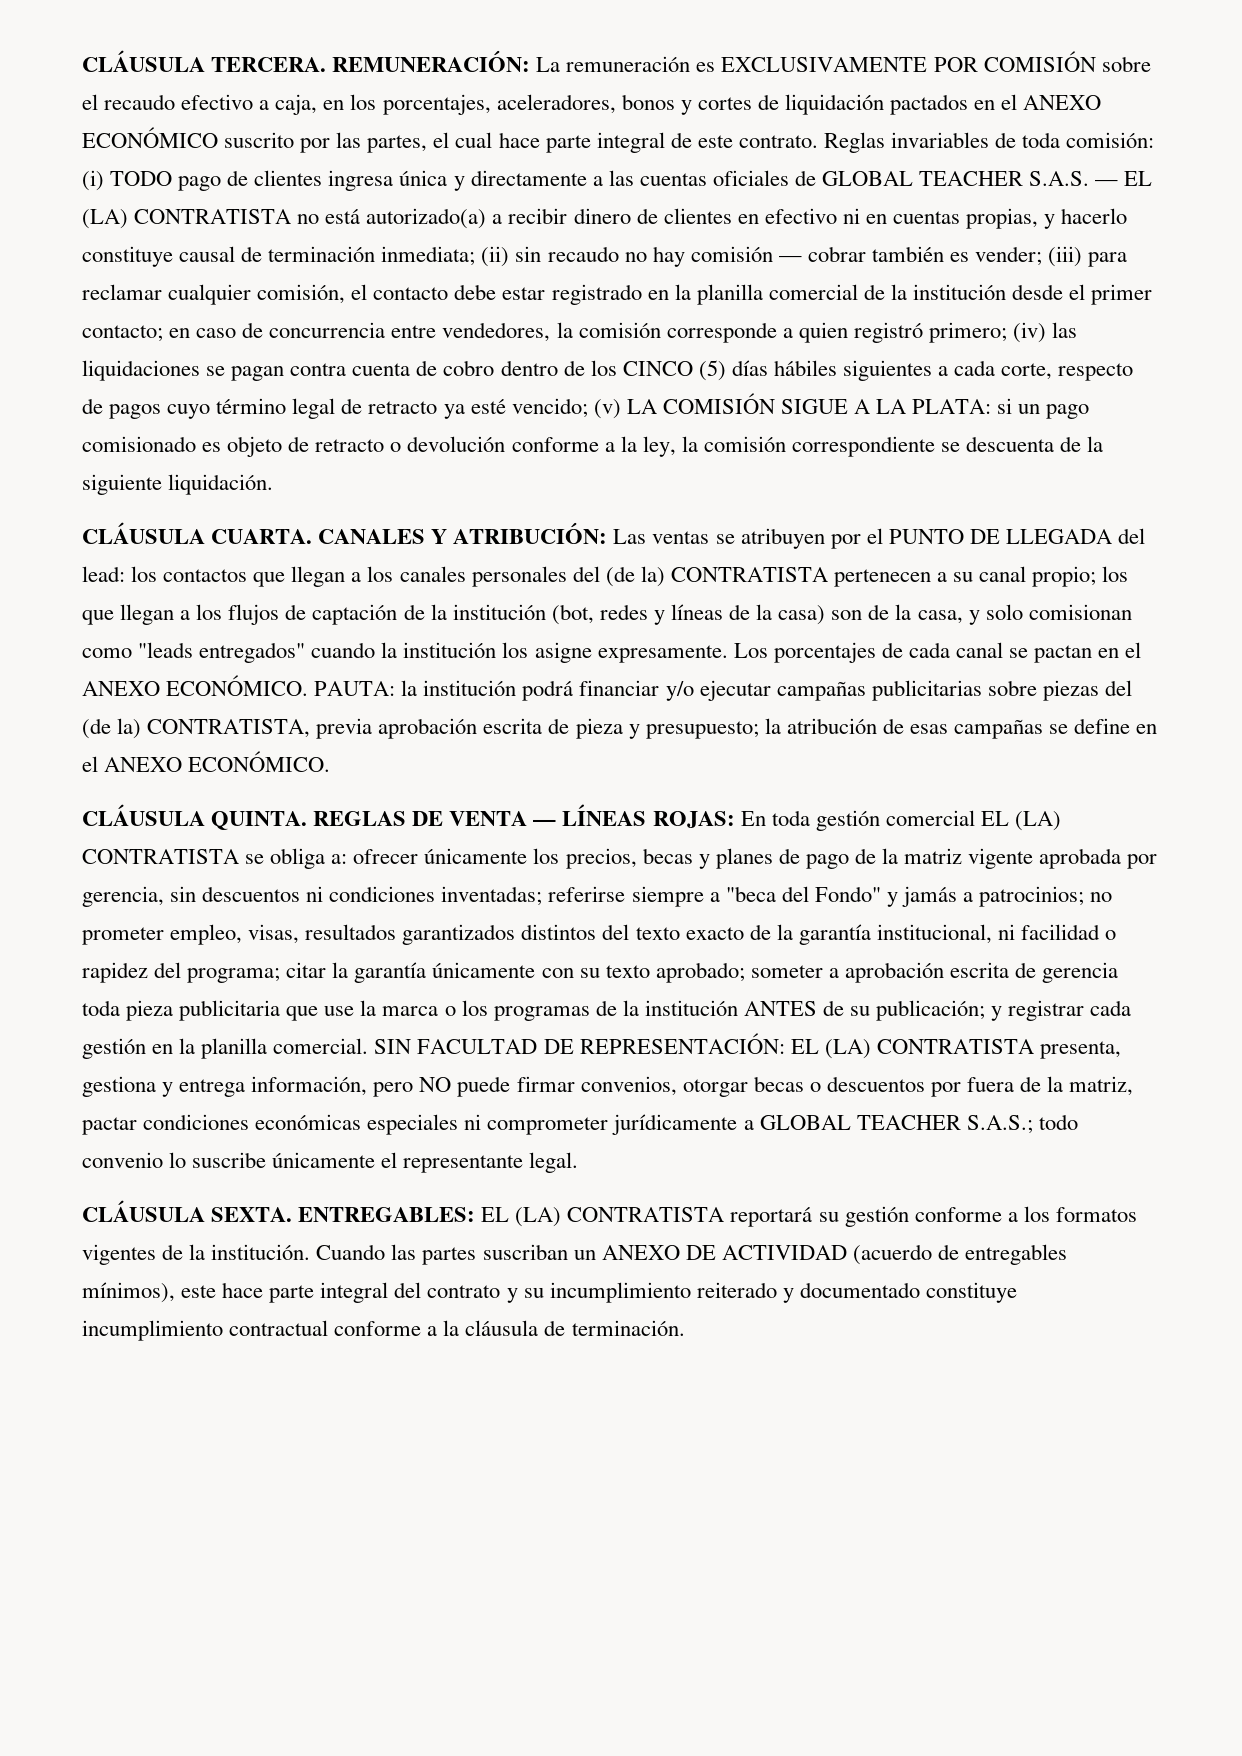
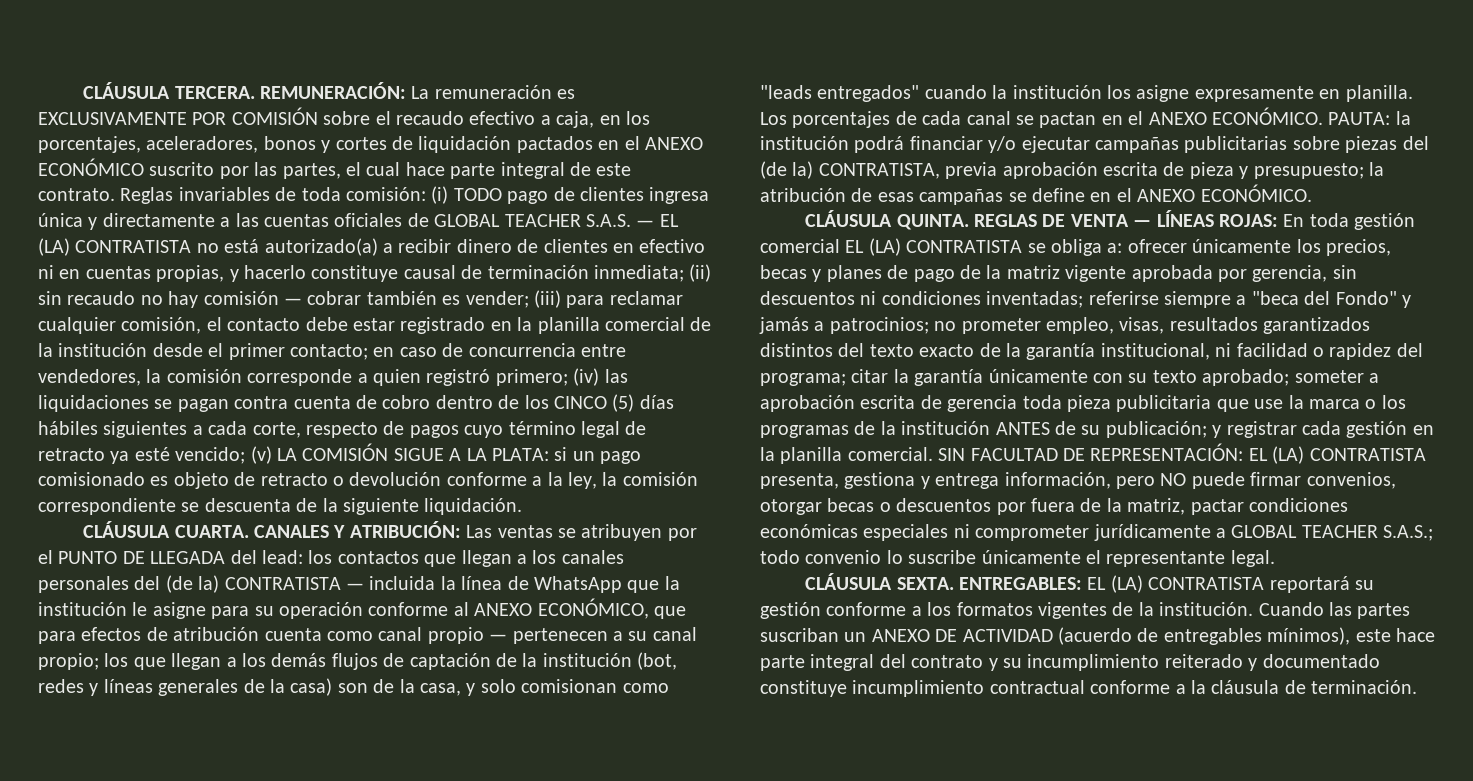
- los contactos que llegan a los canales personales del (de la) CONTRATISTA pertenecen a su canal propio;
+ los contactos que llegan a los canales personales del (de la) CONTRATISTA — incluida la línea de WhatsApp que la institución le asigne para su operación conforme al ANEXO ECONÓMICO, que para efectos de atribución cuenta como canal propio — pertenecen a su canal propio;
- los que llegan a los flujos de captación de la institución (bot, redes y líneas de la casa) son de la casa, y solo comisionan como "leads entregados" cuando la institución los asigne expresamente.
+ los que llegan a los demás flujos de captación de la institución (bot, redes y líneas generales de la casa) son de la casa, y solo comisionan como "leads entregados" cuando la institución los asigne expresamente en planilla.

